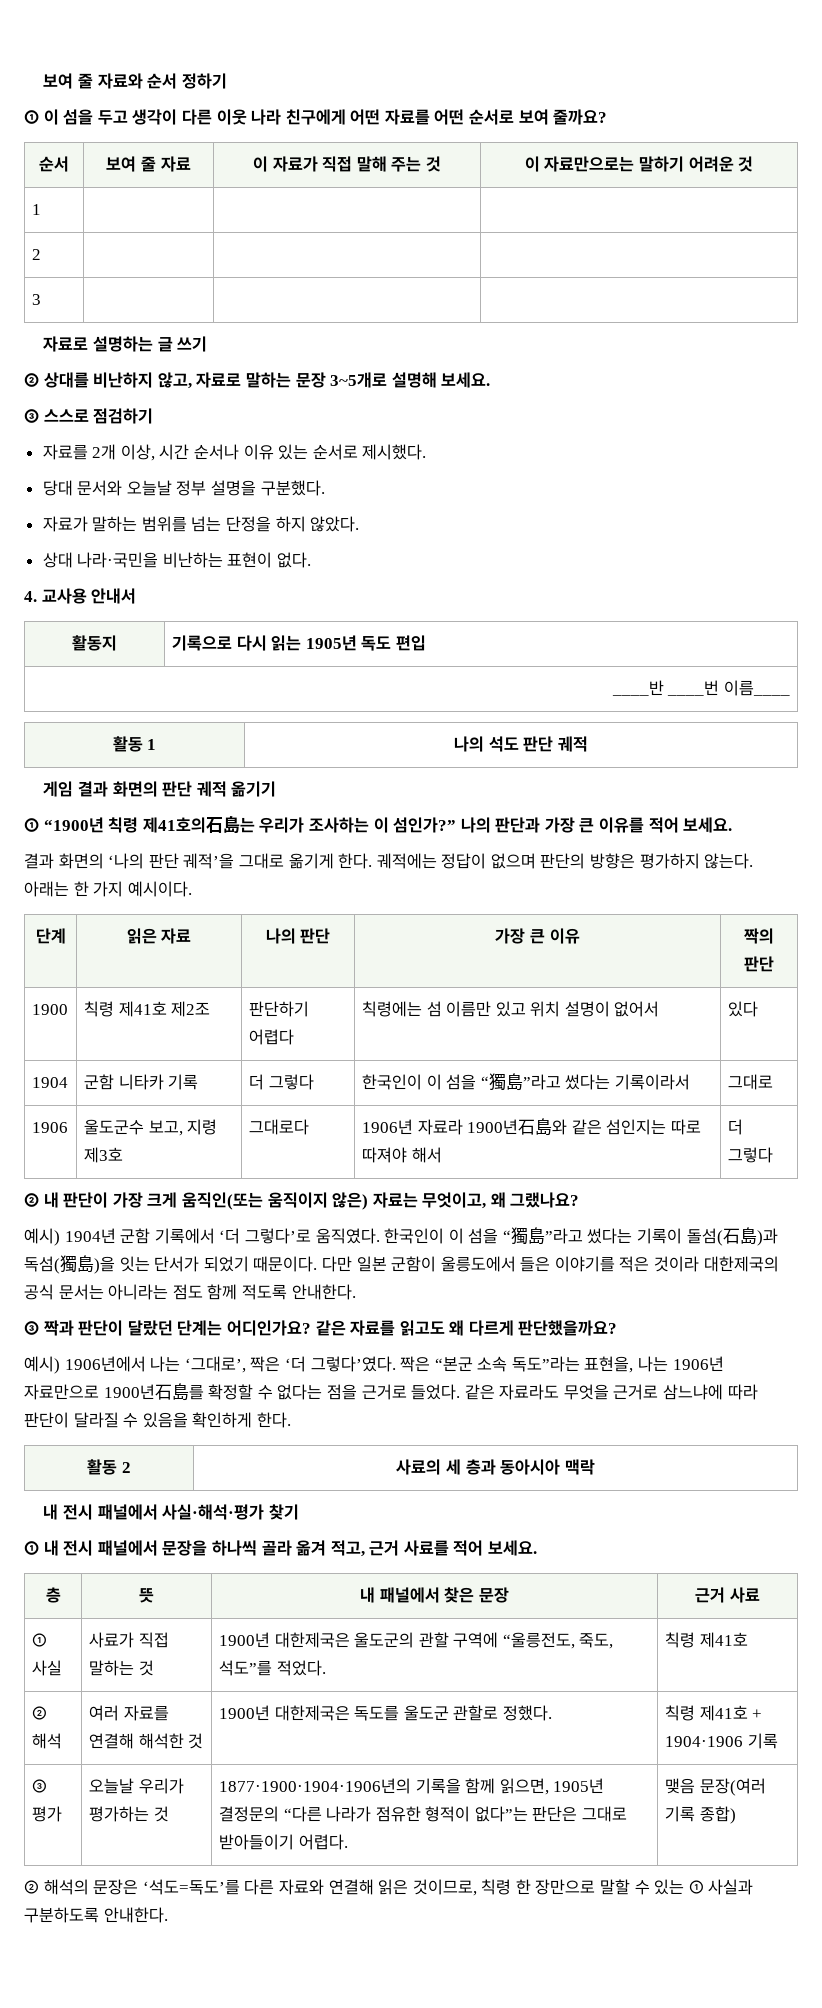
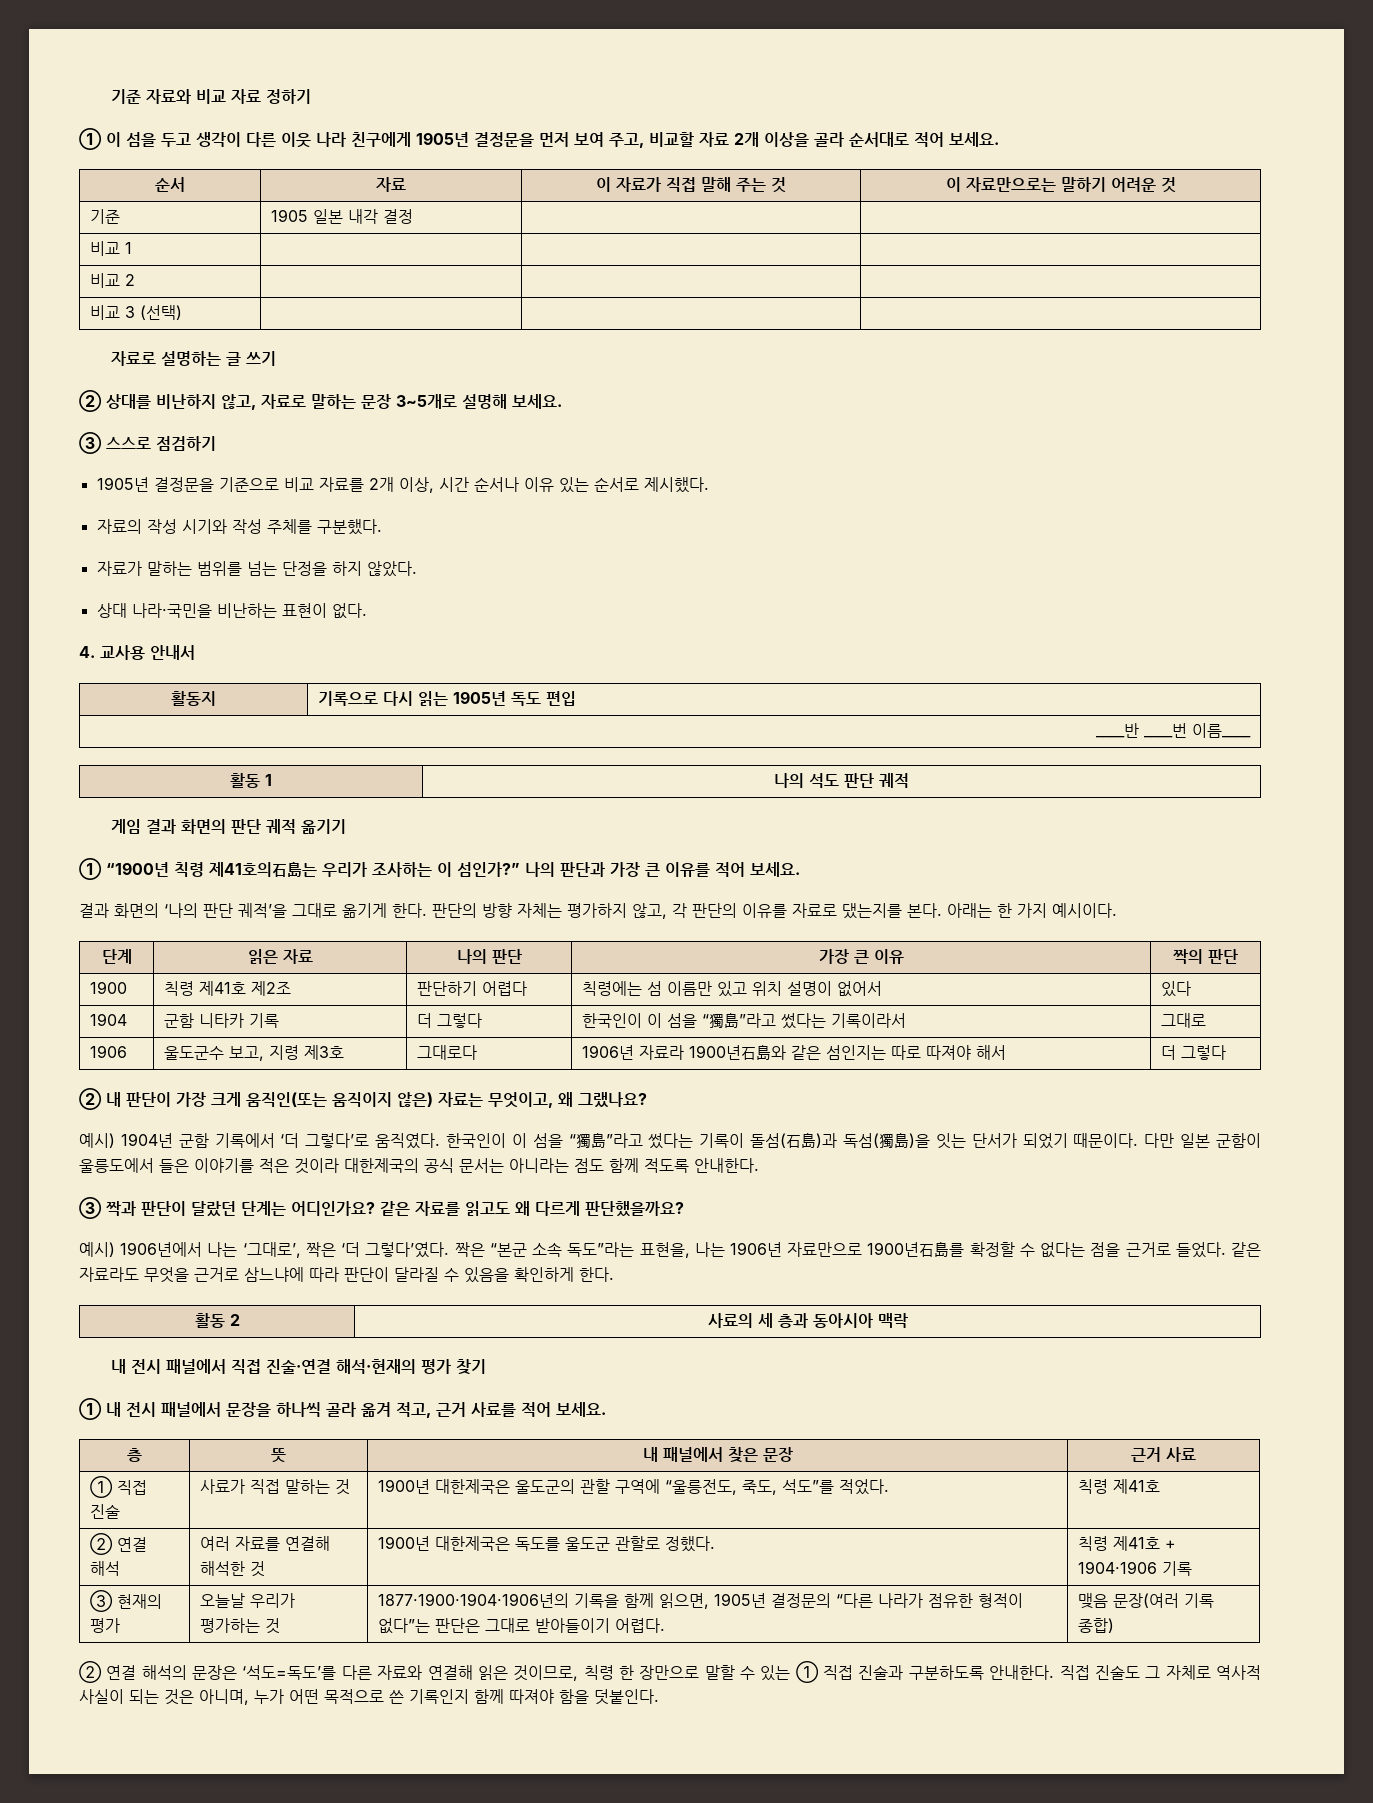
- 보여 줄 자료와 순서 정하기
+ 기준 자료와 비교 자료 정하기
- ① 이 섬을 두고 생각이 다른 이웃 나라 친구에게 어떤 자료를 어떤 순서로 보여 줄까요?
+ ① 이 섬을 두고 생각이 다른 이웃 나라 친구에게 1905년 결정문을 먼저 보여 주고, 비교할 자료 2개 이상을 골라 순서대로 적어 보세요.
- 순서 | 보여 줄 자료 | 이 자료가 직접 말해 주는 것 | 이 자료만으로는 말하기 어려운 것
+ 순서 | 자료 | 이 자료가 직접 말해 주는 것 | 이 자료만으로는 말하기 어려운 것
- 1 | | |
+ 기준 | 1905 일본 내각 결정 | |
+ 비교 1 | | |
- 2 | | |
+ 비교 2 | | |
- 3 | | |
+ 비교 3 (선택) | | |
- 자료를 2개 이상, 시간 순서나 이유 있는 순서로 제시했다.
+ 1905년 결정문을 기준으로 비교 자료를 2개 이상, 시간 순서나 이유 있는 순서로 제시했다.
- 당대 문서와 오늘날 정부 설명을 구분했다.
+ 자료의 작성 시기와 작성 주체를 구분했다.
- 궤적에는 정답이 없으며 판단의 방향은 평가하지 않는다.
+ 판단의 방향 자체는 평가하지 않고, 각 판단의 이유를 자료로 댔는지를 본다.
- 내 전시 패널에서 사실·해석·평가 찾기
+ 내 전시 패널에서 직접 진술·연결 해석·현재의 평가 찾기
- ① 사실 | 사료가 직접 말하는 것 | 1900년 대한제국은 울도군의 관할 구역에 “울릉전도, 죽도, 석도”를 적었다. | 칙령 제41호
+ ① 직접 진술 | 사료가 직접 말하는 것 | 1900년 대한제국은 울도군의 관할 구역에 “울릉전도, 죽도, 석도”를 적었다. | 칙령 제41호
- ② 해석 | 여러 자료를 연결해 해석한 것 | 1900년 대한제국은 독도를 울도군 관할로 정했다. | 칙령 제41호 + 1904·1906 기록
+ ② 연결 해석 | 여러 자료를 연결해 해석한 것 | 1900년 대한제국은 독도를 울도군 관할로 정했다. | 칙령 제41호 + 1904·1906 기록
- ③ 평가 | 오늘날 우리가 평가하는 것 | 1877·1900·1904·1906년의 기록을 함께 읽으면, 1905년 결정문의 “다른 나라가 점유한 형적이 없다”는 판단은 그대로 받아들이기 어렵다. | 맺음 문장(여러 기록 종합)
+ ③ 현재의 평가 | 오늘날 우리가 평가하는 것 | 1877·1900·1904·1906년의 기록을 함께 읽으면, 1905년 결정문의 “다른 나라가 점유한 형적이 없다”는 판단은 그대로 받아들이기 어렵다. | 맺음 문장(여러 기록 종합)
- ② 해석의 문장은 ‘석도=독도’를 다른 자료와 연결해 읽은 것이므로, 칙령 한 장만으로 말할 수 있는 ① 사실과 구분하도록 안내한다.
+ ② 연결 해석의 문장은 ‘석도=독도’를 다른 자료와 연결해 읽은 것이므로, 칙령 한 장만으로 말할 수 있는 ① 직접 진술과 구분하도록 안내한다. 직접 진술도 그 자체로 역사적 사실이 되는 것은 아니며, 누가 어떤 목적으로 쓴 기록인지 함께 따져야 함을 덧붙인다.

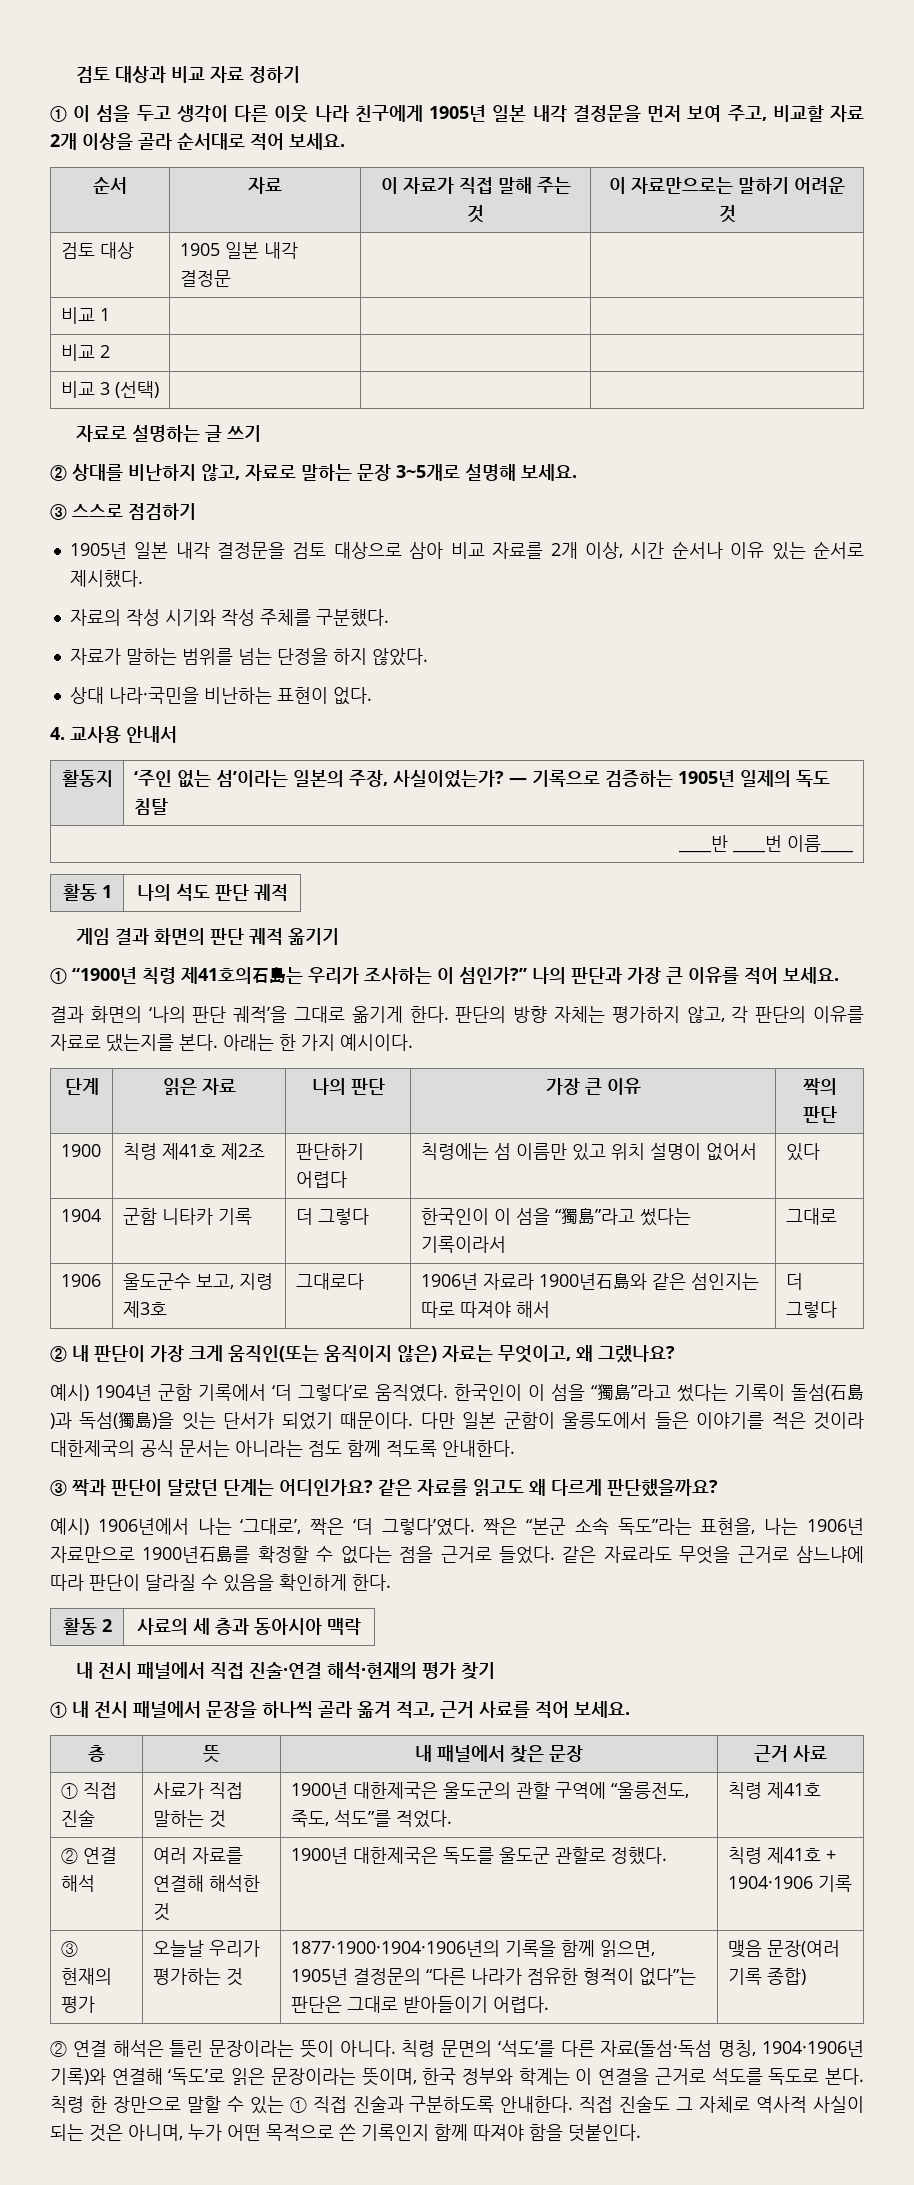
- 기준 자료와 비교 자료 정하기
+ 검토 대상과 비교 자료 정하기
- ① 이 섬을 두고 생각이 다른 이웃 나라 친구에게 1905년 결정문을 먼저 보여 주고, 비교할 자료 2개 이상을 골라 순서대로 적어 보세요.
+ ① 이 섬을 두고 생각이 다른 이웃 나라 친구에게 1905년 일본 내각 결정문을 먼저 보여 주고, 비교할 자료 2개 이상을 골라 순서대로 적어 보세요.
- 기준 | 1905 일본 내각 결정 | |
+ 검토 대상 | 1905 일본 내각 결정문 | |
- 1905년 결정문을 기준으로 비교 자료를 2개 이상, 시간 순서나 이유 있는 순서로 제시했다.
+ 1905년 일본 내각 결정문을 검토 대상으로 삼아 비교 자료를 2개 이상, 시간 순서나 이유 있는 순서로 제시했다.
- 활동지 | 기록으로 다시 읽는 1905년 독도 편입
+ 활동지 | ‘주인 없는 섬’이라는 일본의 주장, 사실이었는가? — 기록으로 검증하는 1905년 일제의 독도 침탈
- ② 연결 해석의 문장은 ‘석도=독도’를 다른 자료와 연결해 읽은 것이므로, 칙령 한 장만으로 말할 수 있는 ① 직접 진술과 구분하도록 안내한다.
+ ② 연결 해석은 틀린 문장이라는 뜻이 아니다. 칙령 문면의 ‘석도’를 다른 자료(돌섬·독섬 명칭, 1904·1906년 기록)와 연결해 ‘독도’로 읽은 문장이라는 뜻이며, 한국 정부와 학계는 이 연결을 근거로 석도를 독도로 본다. 칙령 한 장만으로 말할 수 있는 ① 직접 진술과 구분하도록 안내한다.

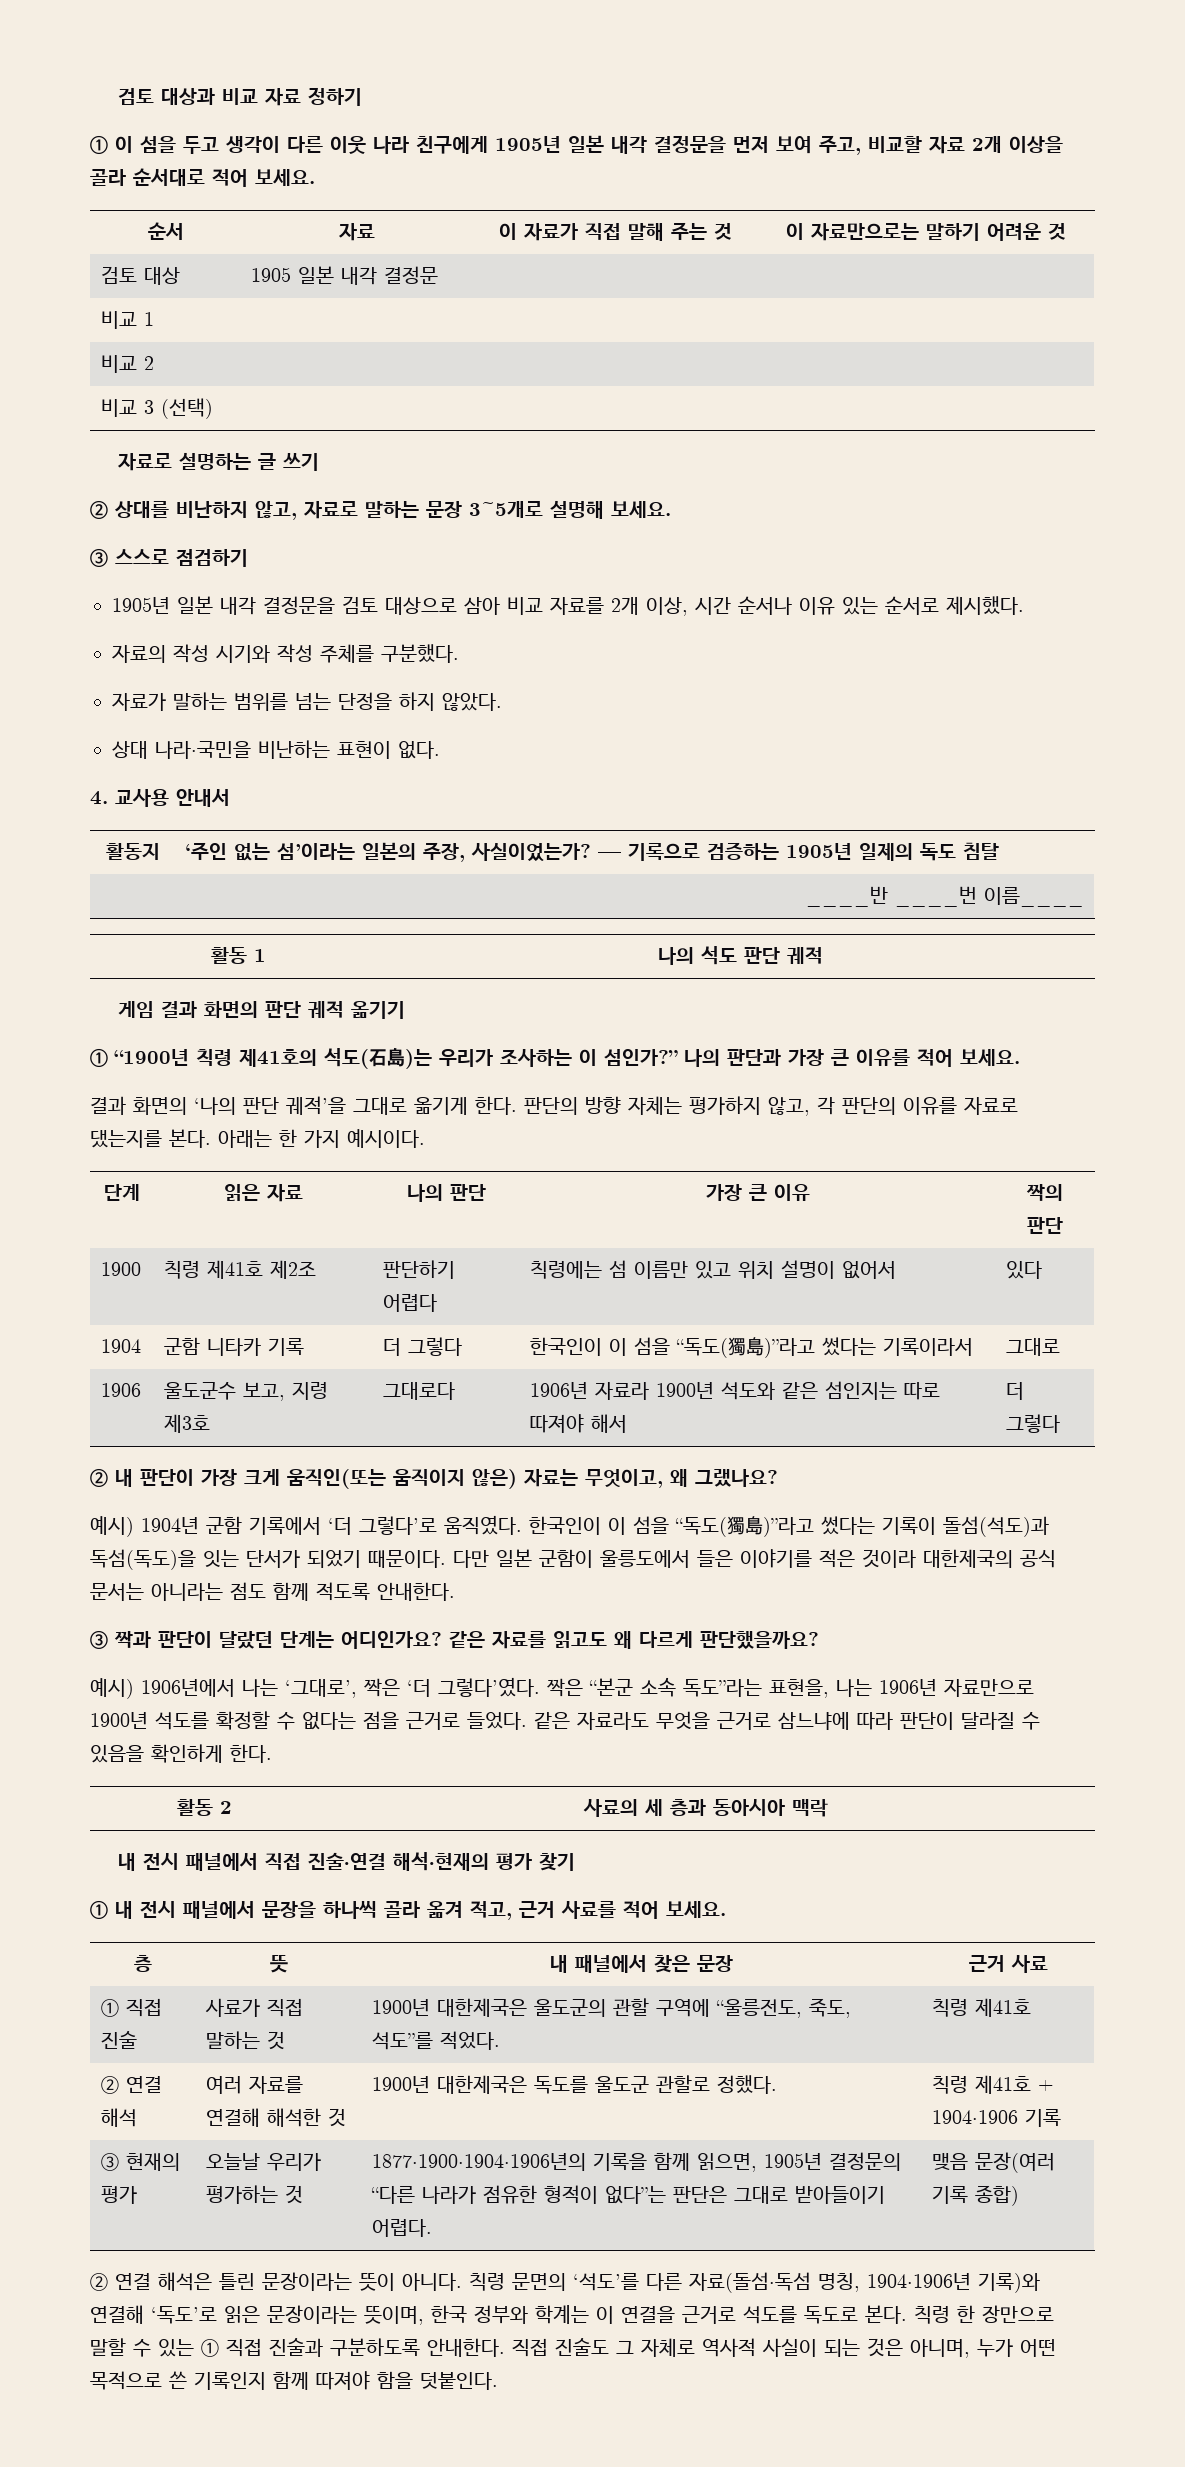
- ① “1900년 칙령 제41호의石島는 우리가 조사하는 이 섬인가?”
+ ① “1900년 칙령 제41호의 석도(石島)는 우리가 조사하는 이 섬인가?”
- 1904 | 군함 니타카 기록 | 더 그렇다 | 한국인이 이 섬을 “獨島”라고 썼다는 기록이라서 | 그대로
+ 1904 | 군함 니타카 기록 | 더 그렇다 | 한국인이 이 섬을 “독도(獨島)”라고 썼다는 기록이라서 | 그대로
- 1906 | 울도군수 보고, 지령 제3호 | 그대로다 | 1906년 자료라 1900년石島와 같은 섬인지는 따로 따져야 해서 | 더 그렇다
+ 1906 | 울도군수 보고, 지령 제3호 | 그대로다 | 1906년 자료라 1900년 석도와 같은 섬인지는 따로 따져야 해서 | 더 그렇다
- 한국인이 이 섬을 “獨島”라고 썼다는 기록이 돌섬(石島)과 독섬(獨島)을 잇는 단서가 되었기 때문이다.
+ 한국인이 이 섬을 “독도(獨島)”라고 썼다는 기록이 돌섬(석도)과 독섬(독도)을 잇는 단서가 되었기 때문이다.
- 짝은 “본군 소속 독도”라는 표현을, 나는 1906년 자료만으로 1900년石島를 확정할 수 없다는 점을 근거로 들었다.
+ 짝은 “본군 소속 독도”라는 표현을, 나는 1906년 자료만으로 1900년 석도를 확정할 수 없다는 점을 근거로 들었다.

